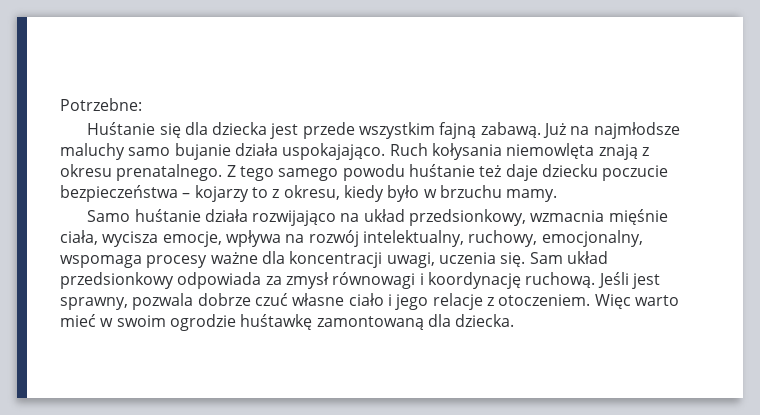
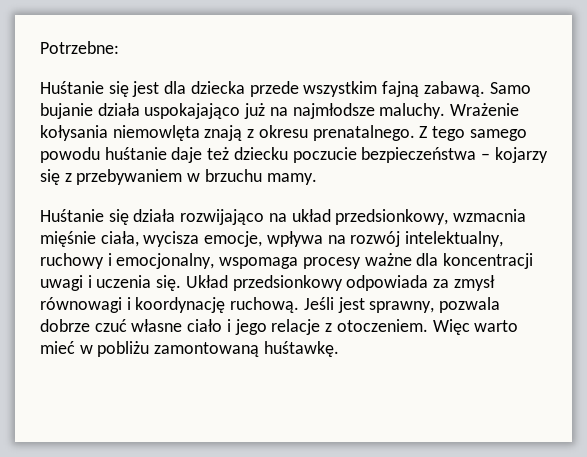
- Huśtanie się dla dziecka jest przede wszystkim fajną zabawą.
+ Huśtanie się jest dla dziecka przede wszystkim fajną zabawą.
- Już na najmłodsze maluchy samo bujanie działa uspokajająco. Ruch kołysania niemowlęta znają z okresu prenatalnego.
+ Samo bujanie działa uspokajająco już na najmłodsze maluchy. Wrażenie kołysania niemowlęta znają z okresu prenatalnego.
- Z tego samego powodu huśtanie też daje dziecku poczucie bezpieczeństwa – kojarzy to z okresu, kiedy było w brzuchu mamy.
+ Z tego samego powodu huśtanie daje też dziecku poczucie bezpieczeństwa – kojarzy się z przebywaniem w brzuchu mamy.
- Samo huśtanie działa rozwijająco na układ przedsionkowy, wzmacnia mięśnie ciała, wycisza emocje, wpływa na rozwój intelektualny, ruchowy, emocjonalny, wspomaga procesy ważne dla koncentracji uwagi, uczenia się. Sam układ przedsionkowy odpowiada za zmysł równowagi i koordynację ruchową.
+ Huśtanie się działa rozwijająco na układ przedsionkowy, wzmacnia mięśnie ciała, wycisza emocje, wpływa na rozwój intelektualny, ruchowy i emocjonalny, wspomaga procesy ważne dla koncentracji uwagi i uczenia się. Układ przedsionkowy odpowiada za zmysł równowagi i koordynację ruchową.
- Więc warto mieć w swoim ogrodzie huśtawkę zamontowaną dla dziecka.
+ Więc warto mieć w pobliżu zamontowaną huśtawkę.

